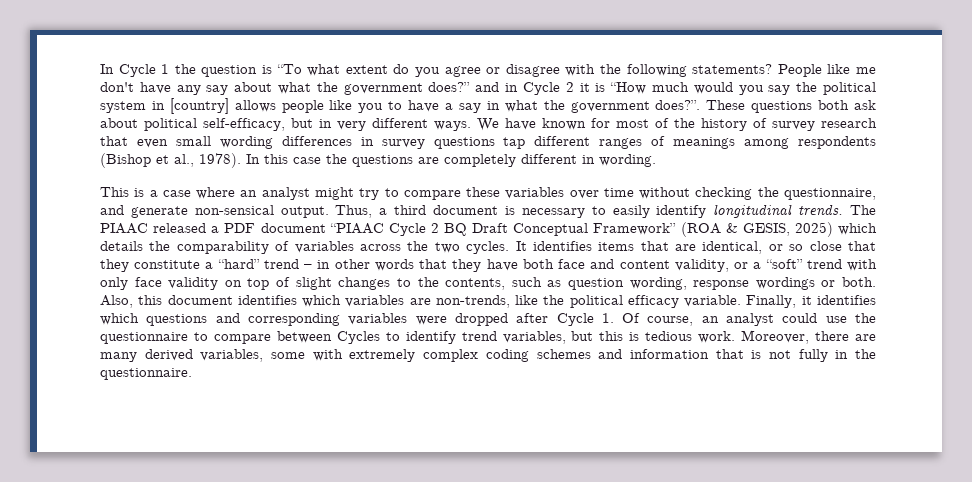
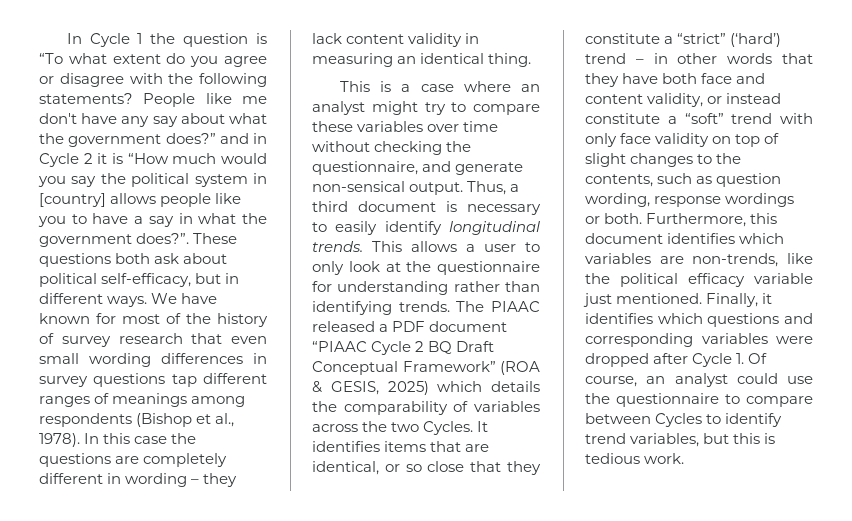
- These questions both ask about political self-efficacy, but in very different ways.
+ These questions both ask about political self-efficacy, but in different ways.
- In this case the questions are completely different in wording.
+ In this case the questions are completely different in wording – they lack content validity in measuring an identical thing.
+ This allows a user to only look at the questionnaire for understanding rather than identifying trends.
- The PIAAC released a PDF document “PIAAC Cycle 2 BQ Draft Conceptual Framework” (ROA & GESIS, 2025) which details the comparability of variables across the two cycles.
+ The PIAAC released a PDF document “PIAAC Cycle 2 BQ Draft Conceptual Framework” (ROA & GESIS, 2025) which details the comparability of variables across the two Cycles.
- It identifies items that are identical, or so close that they constitute a “hard” trend – in other words that they have both face and content validity, or a “soft” trend with only face validity on top of slight changes to the contents, such as question wording, response wordings or both.
+ It identifies items that are identical, or so close that they constitute a “strict” (‘hard’) trend – in other words that they have both face and content validity, or instead constitute a “soft” trend with only face validity on top of slight changes to the contents, such as question wording, response wordings or both.
- Also, this document identifies which variables are non-trends, like the political efficacy variable.
+ Furthermore, this document identifies which variables are non-trends, like the political efficacy variable just mentioned.
- Moreover, there are many derived variables, some with extremely complex coding schemes and information that is not fully in the questionnaire.

